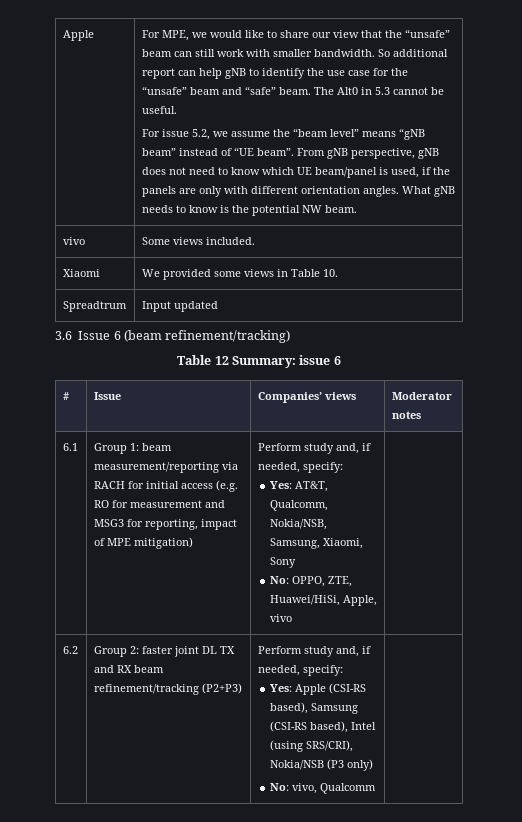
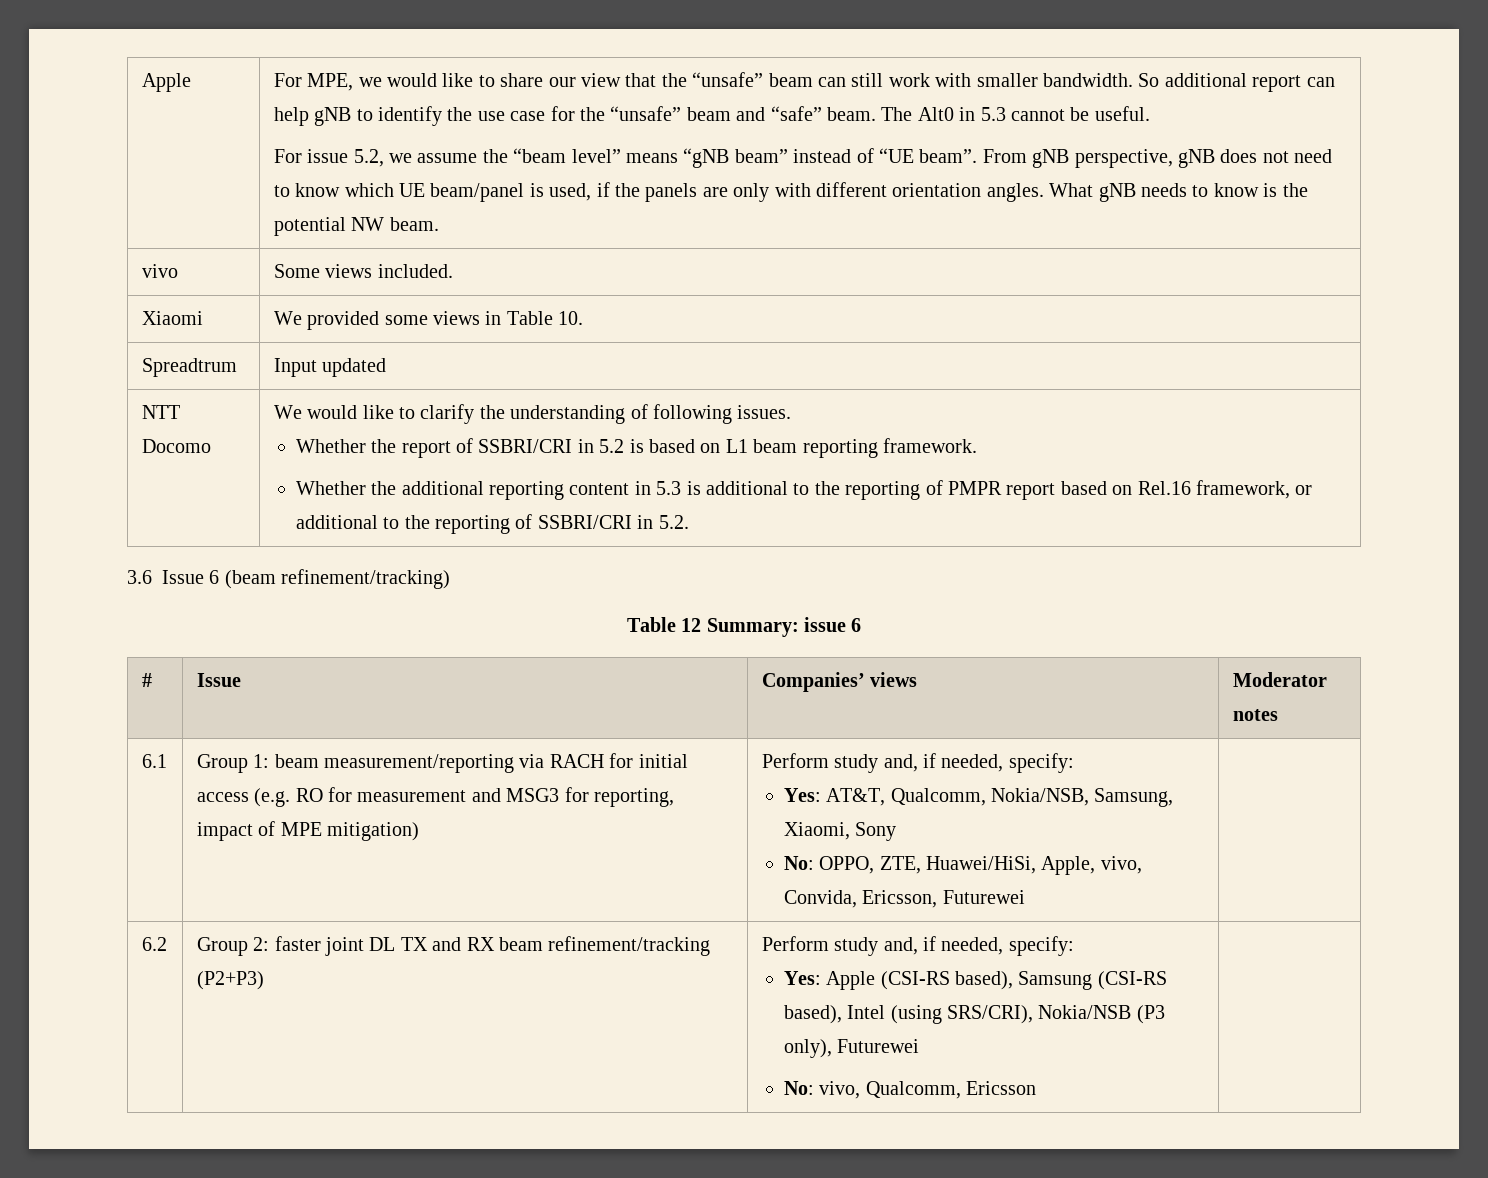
+ NTT Docomo | We would like to clarify the understanding of following issues.
+ Whether the report of SSBRI/CRI in 5.2 is based on L1 beam reporting framework.
+ Whether the additional reporting content in 5.3 is additional to the reporting of PMPR report based on Rel.16 framework, or additional to the reporting of SSBRI/CRI in 5.2.
- No: OPPO, ZTE, Huawei/HiSi, Apple, vivo
+ No: OPPO, ZTE, Huawei/HiSi, Apple, vivo, Convida, Ericsson, Futurewei
  6.2 | Group 2: faster joint DL TX and RX beam refinement/tracking (P2+P3) | Perform study and, if needed, specify:
- Yes: Apple (CSI-RS based), Samsung (CSI-RS based), Intel (using SRS/CRI), Nokia/NSB (P3 only)
- No: vivo, Qualcomm |
+ Yes: Apple (CSI-RS based), Samsung (CSI-RS based), Intel (using SRS/CRI), Nokia/NSB (P3 only), Futurewei
+ No: vivo, Qualcomm, Ericsson |

